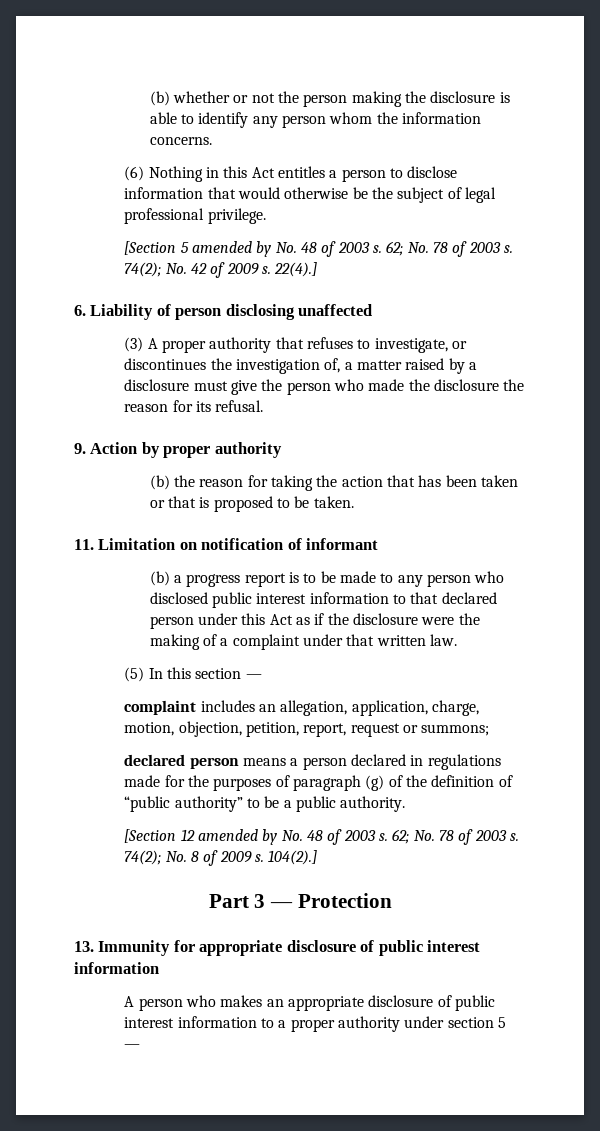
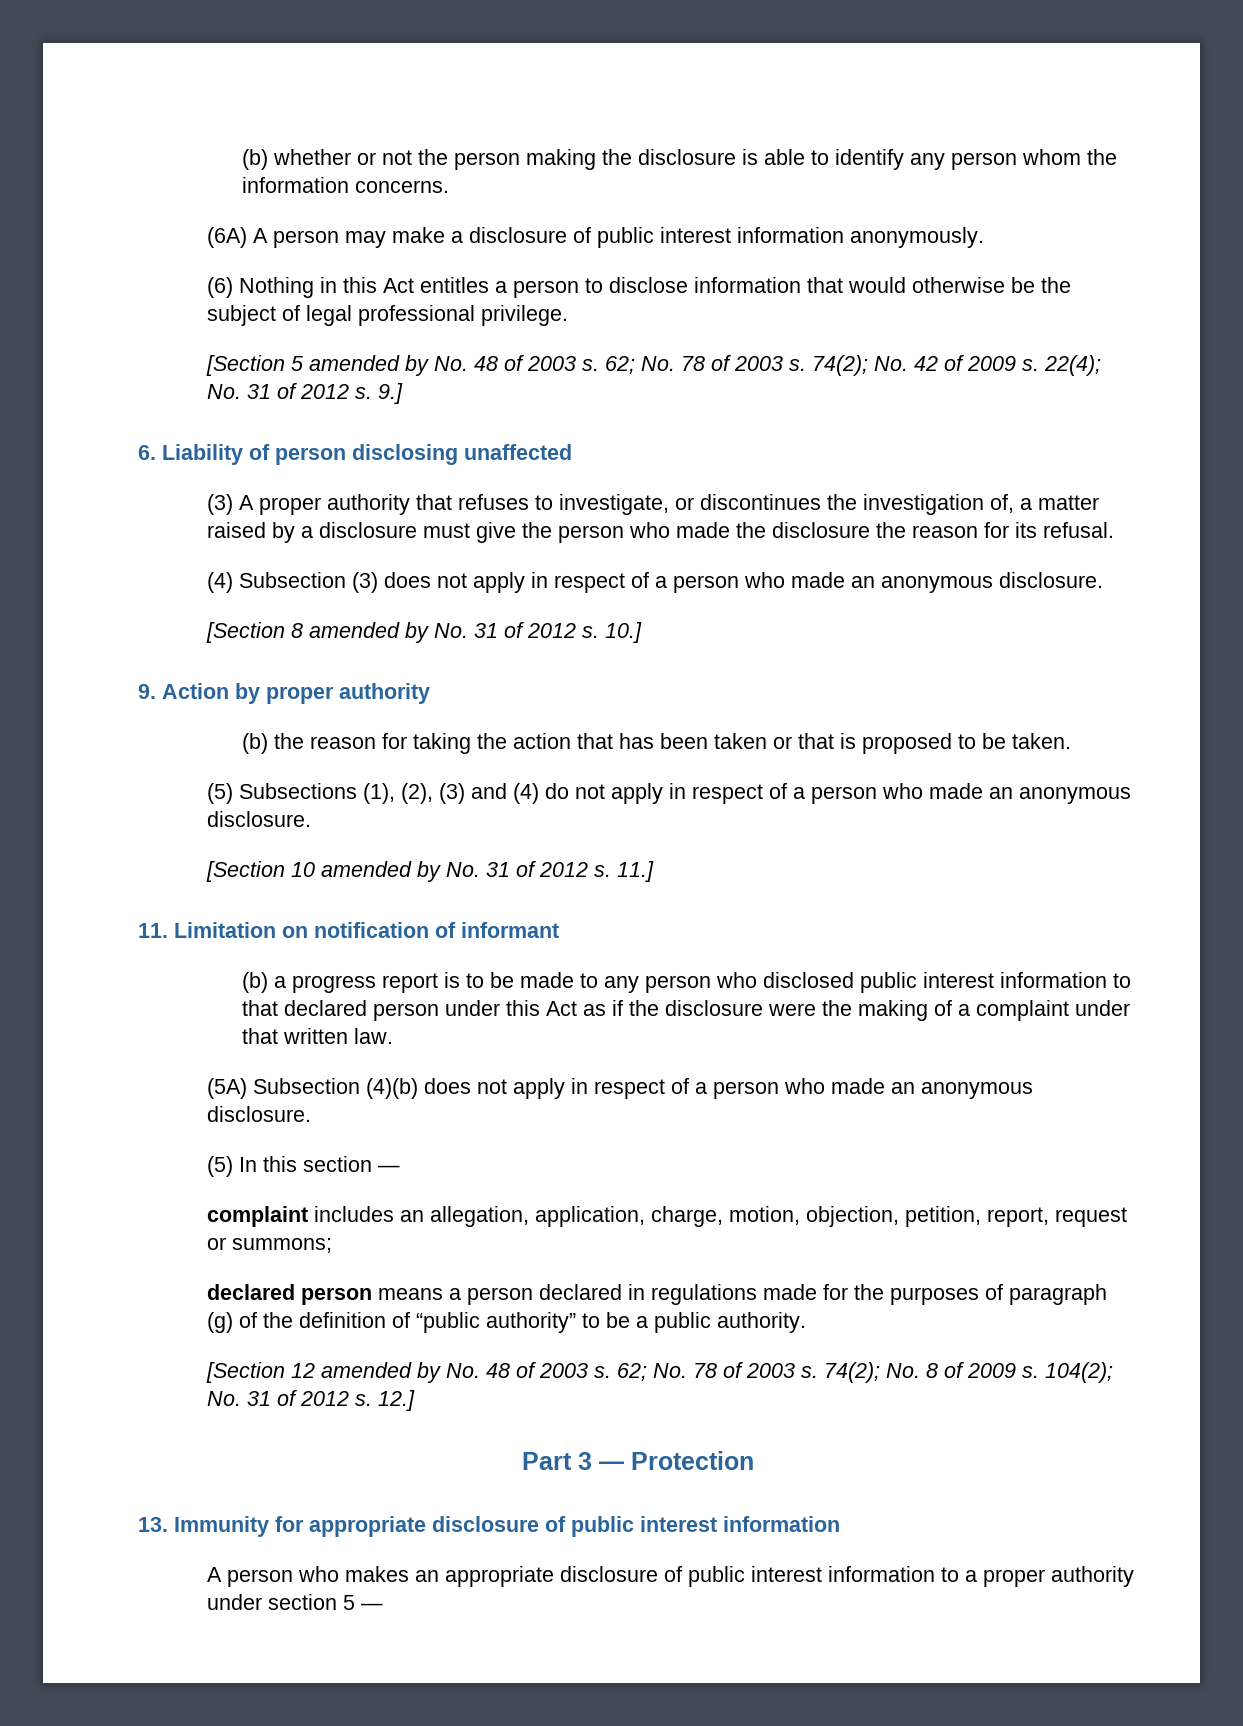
+ (6A) A person may make a disclosure of public interest information anonymously.
- 22(4).]
+ 22(4); No. 31 of 2012 s. 9.]
+ (4) Subsection (3) does not apply in respect of a person who made an anonymous disclosure.
+ [Section 8 amended by No. 31 of 2012 s. 10.]
+ (5) Subsections (1), (2), (3) and (4) do not apply in respect of a person who made an anonymous disclosure.
+ [Section 10 amended by No. 31 of 2012 s. 11.]
+ (5A) Subsection (4)(b) does not apply in respect of a person who made an anonymous disclosure.
- 104(2).]
+ 104(2); No. 31 of 2012 s. 12.]

